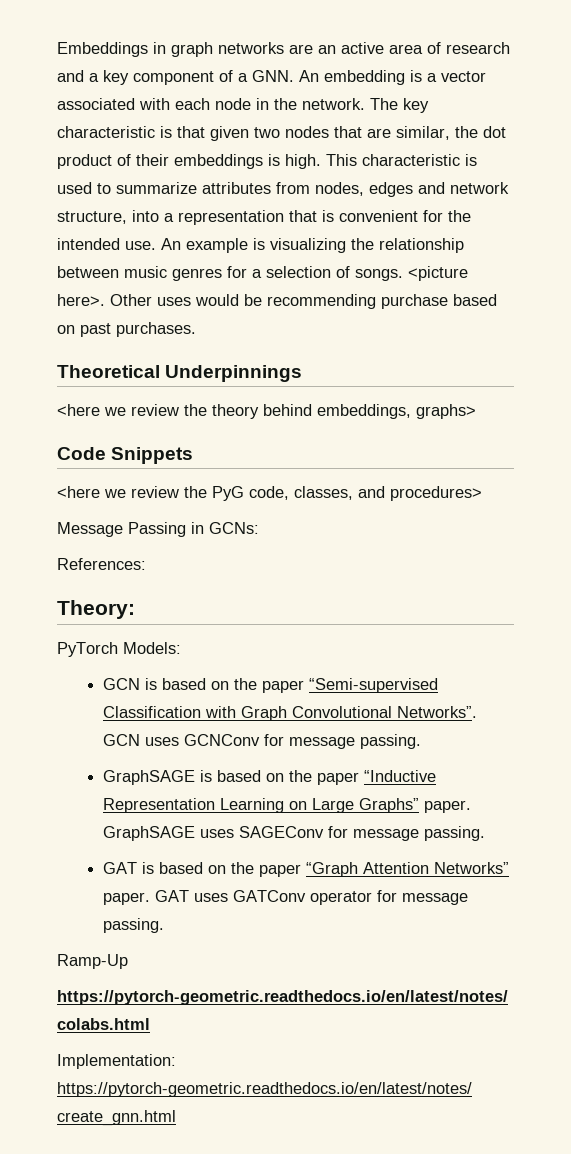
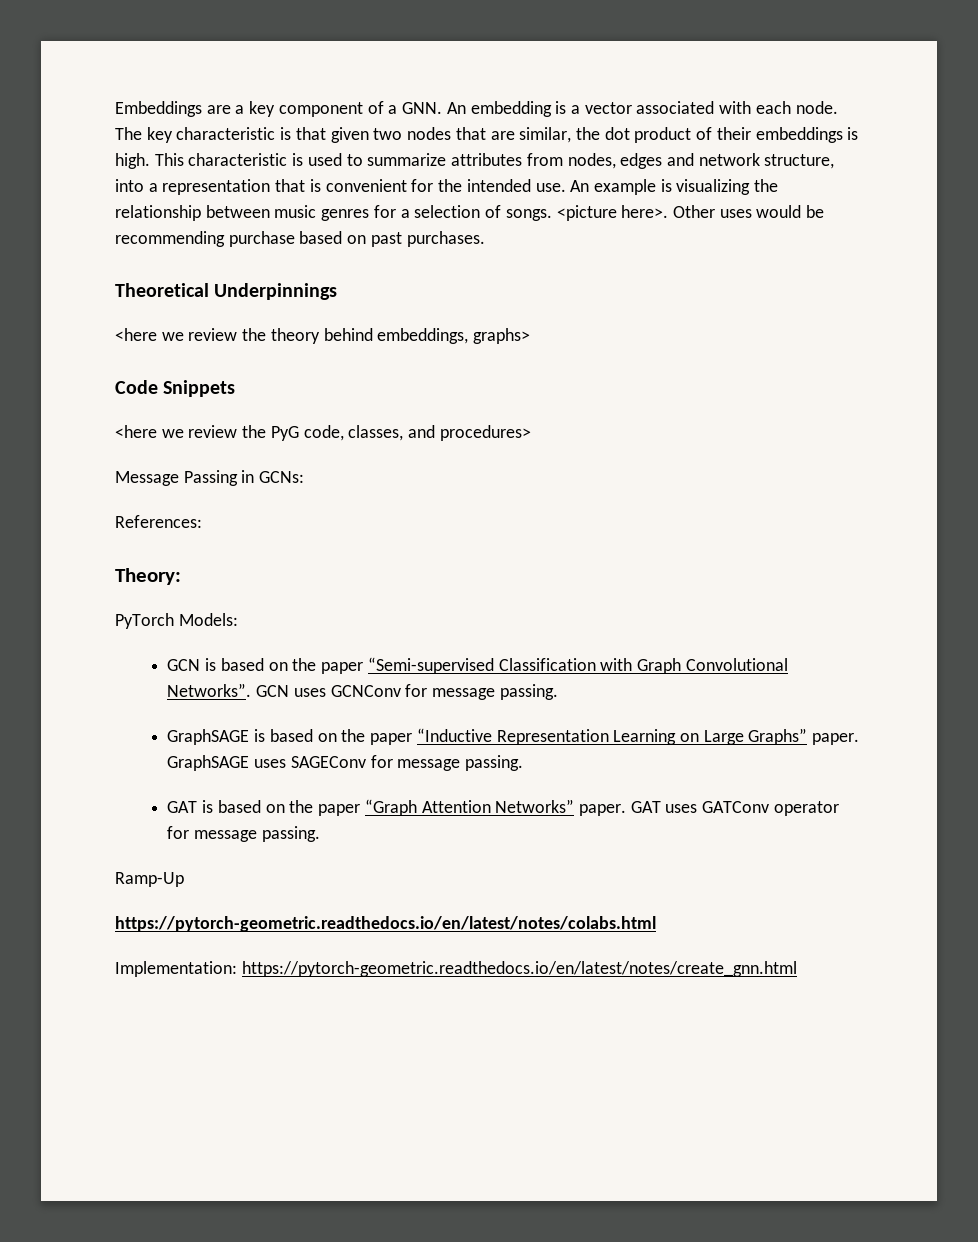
- Embeddings in graph networks are an active area of research and a key component of a GNN. An embedding is a vector associated with each node in the network.
+ Embeddings are a key component of a GNN. An embedding is a vector associated with each node.

